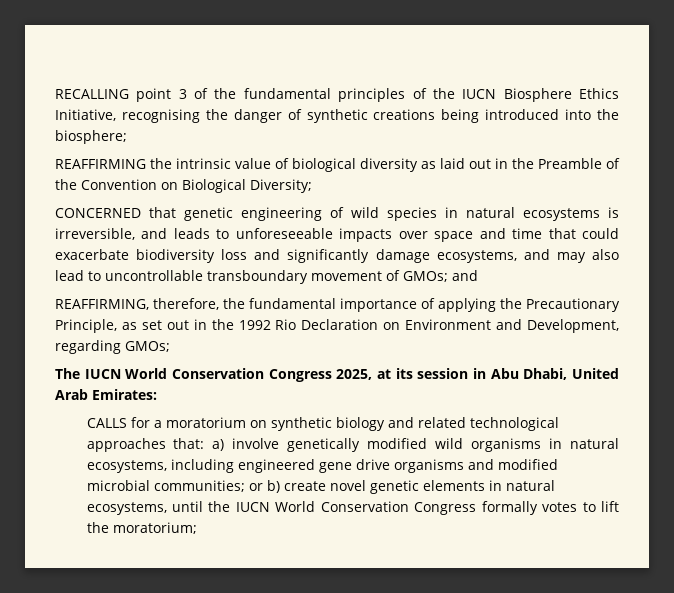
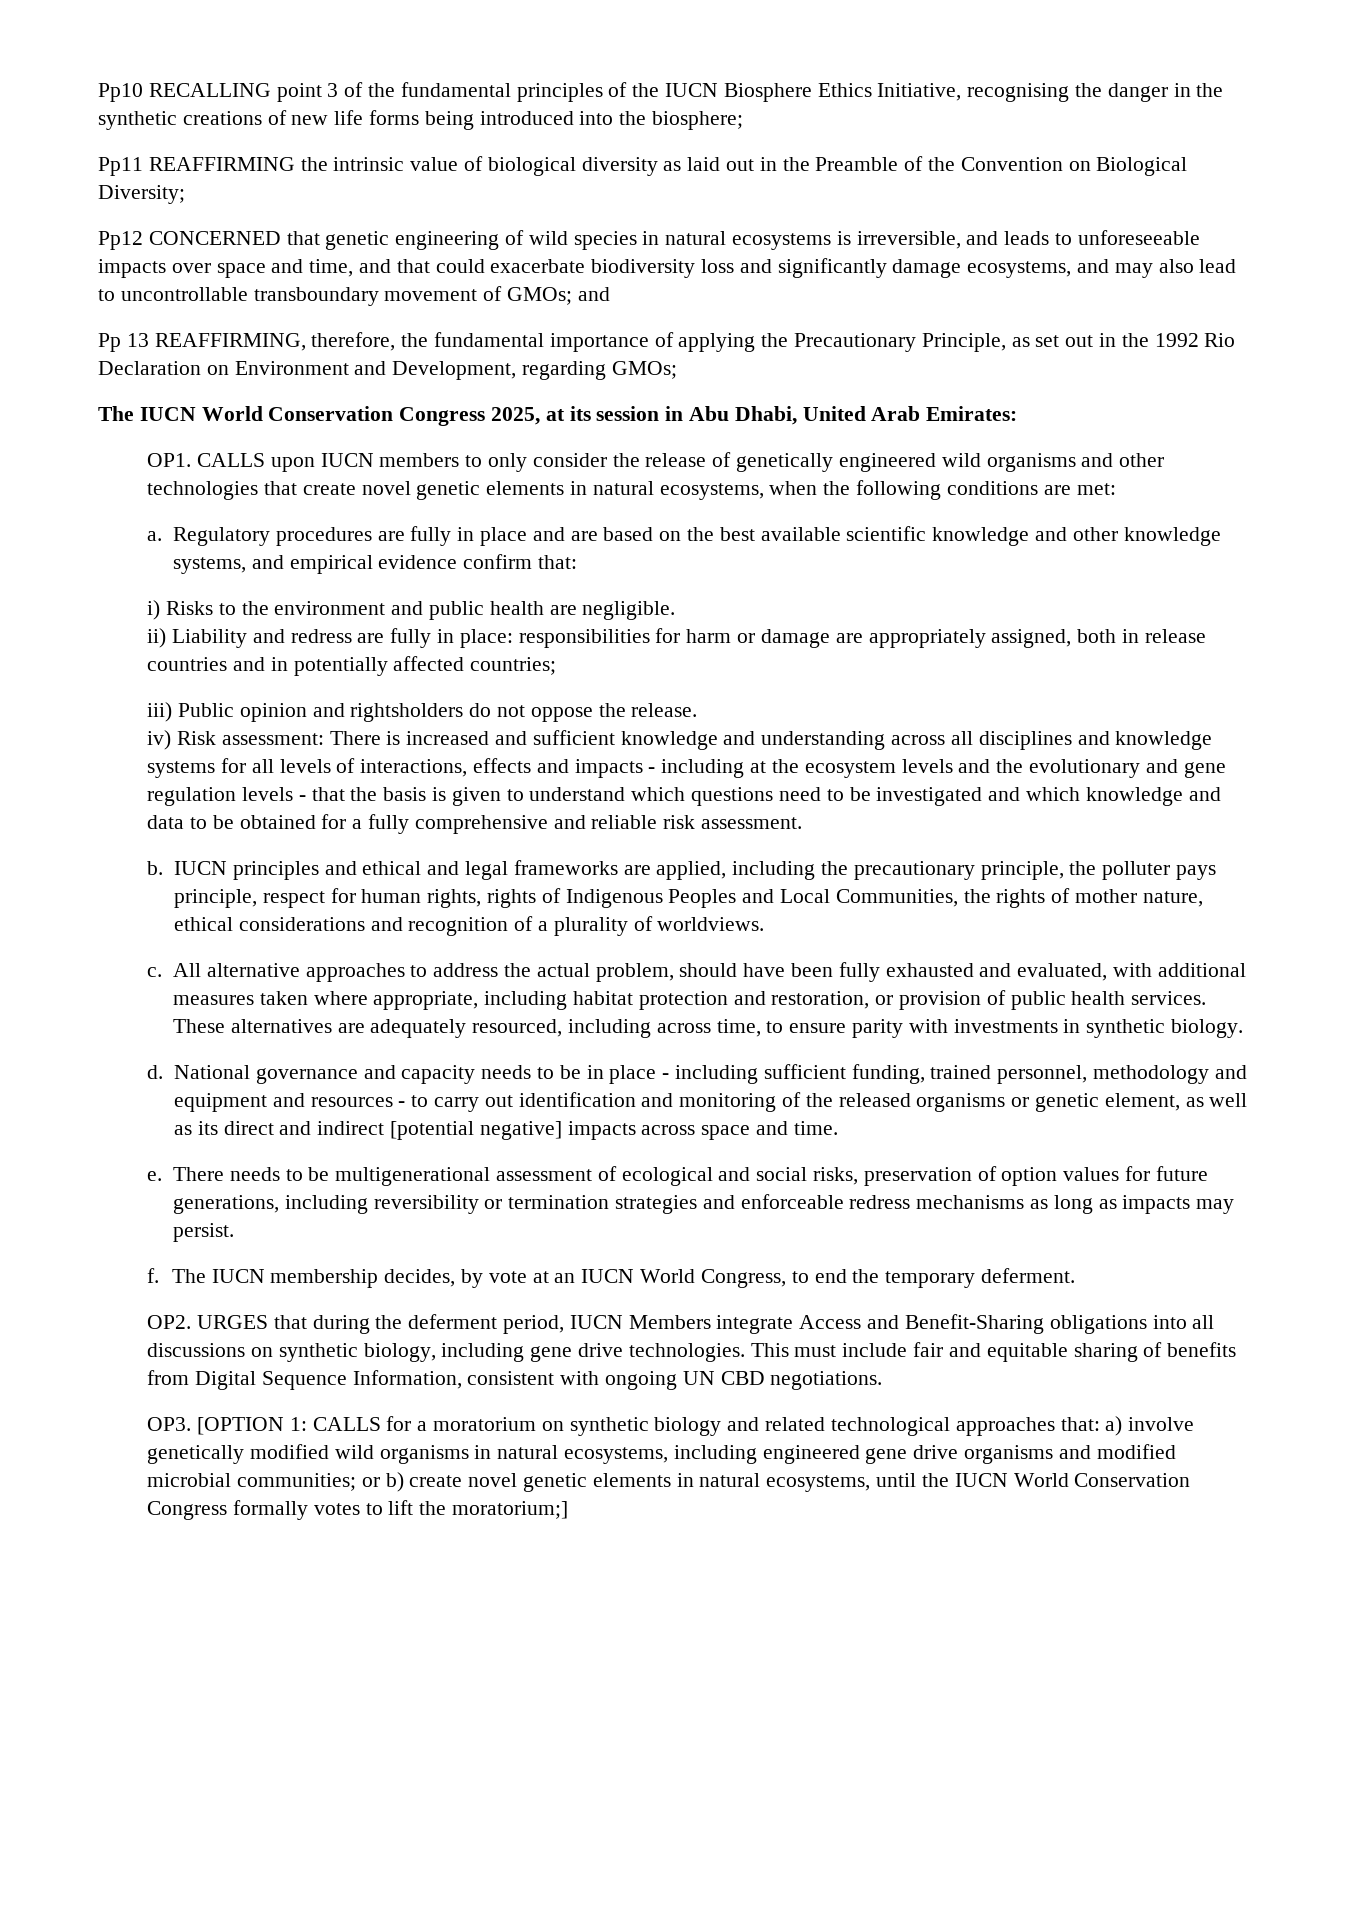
- RECALLING point 3 of the fundamental principles of the IUCN Biosphere Ethics Initiative, recognising the danger of synthetic creations being introduced into the biosphere;
+ Pp10 RECALLING point 3 of the fundamental principles of the IUCN Biosphere Ethics Initiative, recognising the danger in the synthetic creations of new life forms being introduced into the biosphere;
- REAFFIRMING the intrinsic value of biological diversity as laid out in the Preamble of the Convention on Biological Diversity;
+ Pp11 REAFFIRMING the intrinsic value of biological diversity as laid out in the Preamble of the Convention on Biological Diversity;
- CONCERNED that genetic engineering of wild species in natural ecosystems is irreversible, and leads to unforeseeable impacts over space and time that could exacerbate biodiversity loss and significantly damage ecosystems, and may also lead to uncontrollable transboundary movement of GMOs; and
+ Pp12 CONCERNED that genetic engineering of wild species in natural ecosystems is irreversible, and leads to unforeseeable impacts over space and time, and that could exacerbate biodiversity loss and significantly damage ecosystems, and may also lead to uncontrollable transboundary movement of GMOs; and
- REAFFIRMING, therefore, the fundamental importance of applying the Precautionary Principle, as set out in the 1992 Rio Declaration on Environment and Development, regarding GMOs;
+ Pp 13 REAFFIRMING, therefore, the fundamental importance of applying the Precautionary Principle, as set out in the 1992 Rio Declaration on Environment and Development, regarding GMOs;
- CALLS for a moratorium on synthetic biology and related technological approaches that: a) involve genetically modified wild organisms in natural ecosystems, including engineered gene drive organisms and modified microbial communities; or b) create novel genetic elements in natural ecosystems, until the IUCN World Conservation Congress formally votes to lift the moratorium;
+ OP1. CALLS upon IUCN members to only consider the release of genetically engineered wild organisms and other technologies that create novel genetic elements in natural ecosystems, when the following conditions are met:
+ a. Regulatory procedures are fully in place and are based on the best available scientific knowledge and other knowledge systems, and empirical evidence confirm that:
+ i) Risks to the environment and public health are negligible.
+ ii) Liability and redress are fully in place: responsibilities for harm or damage are appropriately assigned, both in release countries and in potentially affected countries;
+ iii) Public opinion and rightsholders do not oppose the release.
+ iv) Risk assessment: There is increased and sufficient knowledge and understanding across all disciplines and knowledge systems for all levels of interactions, effects and impacts - including at the ecosystem levels and the evolutionary and gene regulation levels - that the basis is given to understand which questions need to be investigated and which knowledge and data to be obtained for a fully comprehensive and reliable risk assessment.
+ b. IUCN principles and ethical and legal frameworks are applied, including the precautionary principle, the polluter pays principle, respect for human rights, rights of Indigenous Peoples and Local Communities, the rights of mother nature, ethical considerations and recognition of a plurality of worldviews.
+ c. All alternative approaches to address the actual problem, should have been fully exhausted and evaluated, with additional measures taken where appropriate, including habitat protection and restoration, or provision of public health services. These alternatives are adequately resourced, including across time, to ensure parity with investments in synthetic biology.
+ d. National governance and capacity needs to be in place - including sufficient funding, trained personnel, methodology and equipment and resources - to carry out identification and monitoring of the released organisms or genetic element, as well as its direct and indirect [potential negative] impacts across space and time.
+ e. There needs to be multigenerational assessment of ecological and social risks, preservation of option values for future generations, including reversibility or termination strategies and enforceable redress mechanisms as long as impacts may persist.
+ f. The IUCN membership decides, by vote at an IUCN World Congress, to end the temporary deferment.
+ OP2. URGES that during the deferment period, IUCN Members integrate Access and Benefit-Sharing obligations into all discussions on synthetic biology, including gene drive technologies. This must include fair and equitable sharing of benefits from Digital Sequence Information, consistent with ongoing UN CBD negotiations.
+ OP3. [OPTION 1: CALLS for a moratorium on synthetic biology and related technological approaches that: a) involve genetically modified wild organisms in natural ecosystems, including engineered gene drive organisms and modified microbial communities; or b) create novel genetic elements in natural ecosystems, until the IUCN World Conservation Congress formally votes to lift the moratorium;]

